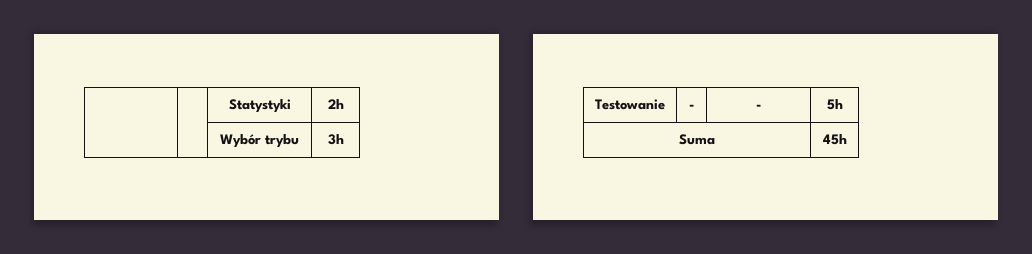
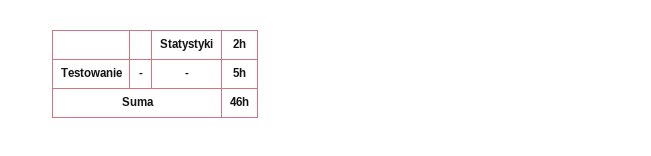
- | | Wybór trybu | 3h
- Suma | 45h
+ Suma | 46h

